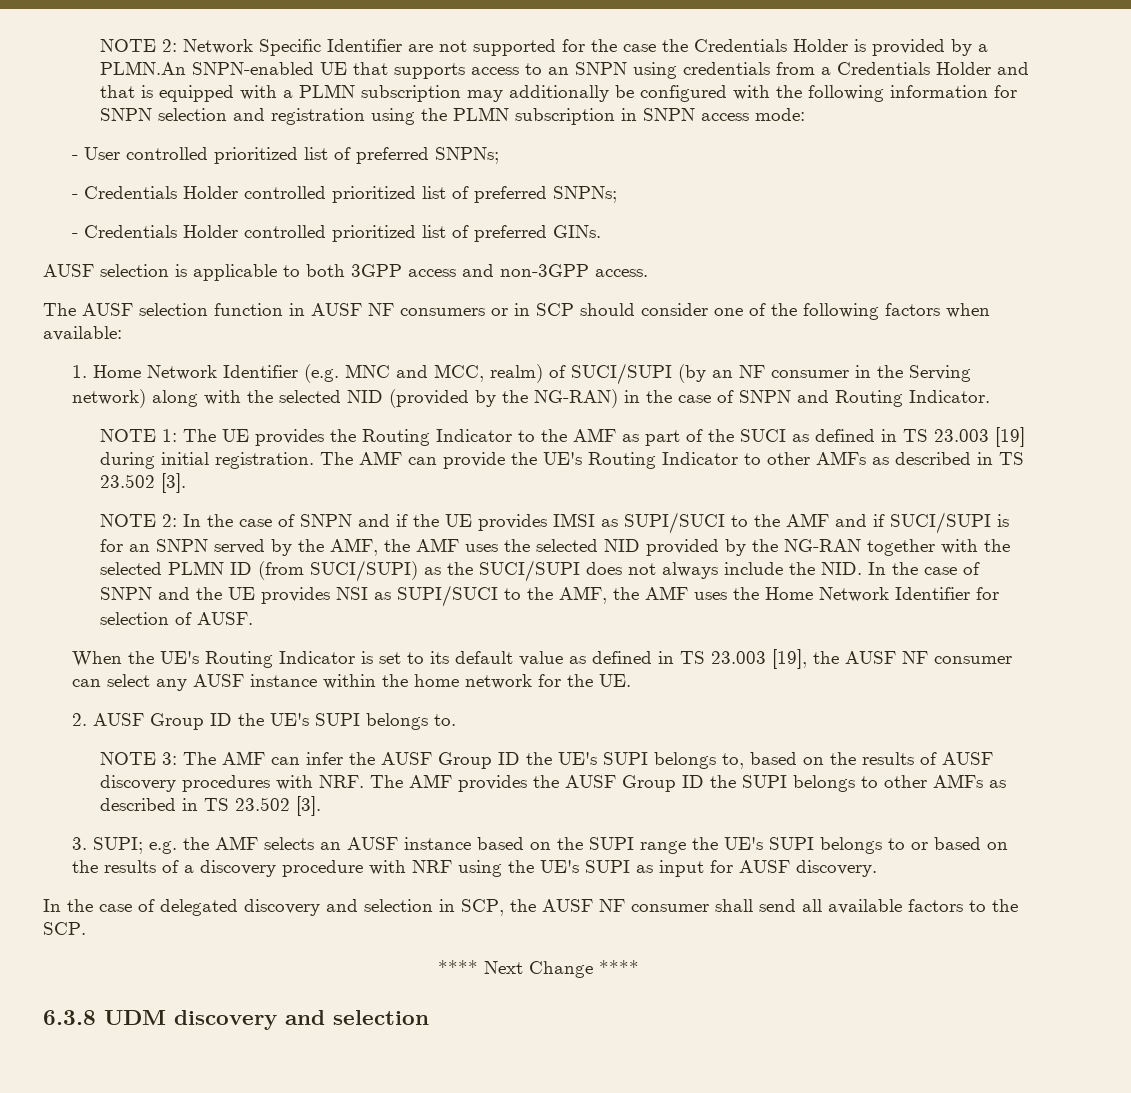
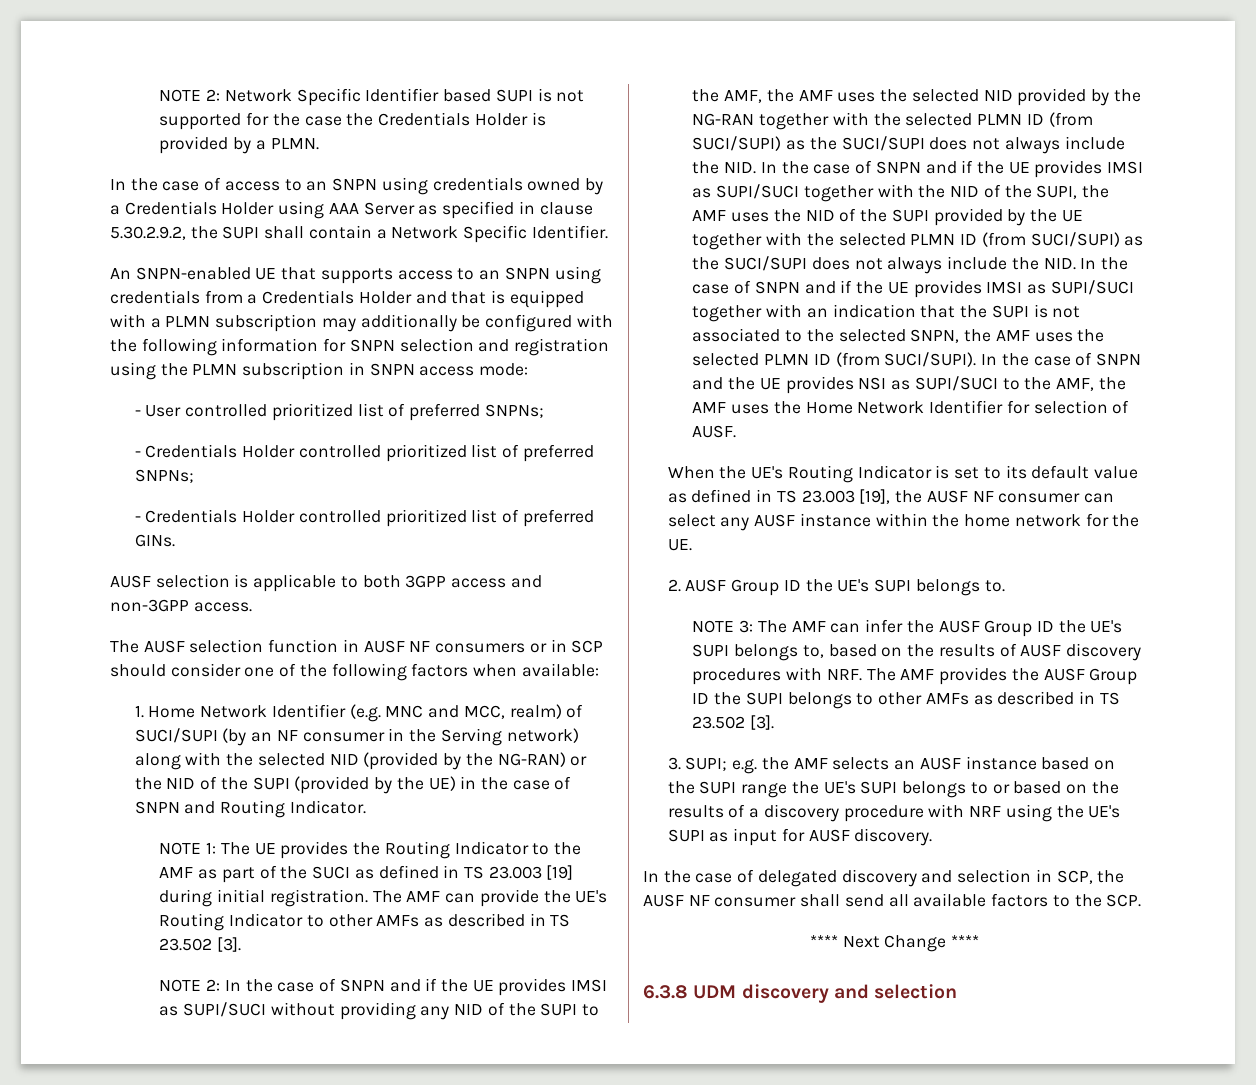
- NOTE 2: Network Specific Identifier are not supported for the case the Credentials Holder is provided by a PLMN.An SNPN-enabled UE that supports access to an SNPN using credentials from a Credentials Holder and that is equipped with a PLMN subscription may additionally be configured with the following information for SNPN selection and registration using the PLMN subscription in SNPN access mode:
+ NOTE 2: Network Specific Identifier based SUPI is not supported for the case the Credentials Holder is provided by a PLMN.
+ In the case of access to an SNPN using credentials owned by a Credentials Holder using AAA Server as specified in clause 5.30.2.9.2, the SUPI shall contain a Network Specific Identifier.
+ An SNPN-enabled UE that supports access to an SNPN using credentials from a Credentials Holder and that is equipped with a PLMN subscription may additionally be configured with the following information for SNPN selection and registration using the PLMN subscription in SNPN access mode:
- 1. Home Network Identifier (e.g. MNC and MCC, realm) of SUCI/SUPI (by an NF consumer in the Serving network) along with the selected NID (provided by the NG-RAN) in the case of SNPN and Routing Indicator.
+ 1. Home Network Identifier (e.g. MNC and MCC, realm) of SUCI/SUPI (by an NF consumer in the Serving network) along with the selected NID (provided by the NG-RAN) or the NID of the SUPI (provided by the UE) in the case of SNPN and Routing Indicator.
- In the case of SNPN and if the UE provides IMSI as SUPI/SUCI to the AMF and if SUCI/SUPI is for an SNPN served by the AMF, the AMF uses the selected NID provided by the NG-RAN together with the selected PLMN ID (from SUCI/SUPI) as the SUCI/SUPI does not always include the NID. In the case of SNPN and the UE provides NSI as SUPI/SUCI to the AMF, the AMF uses the Home Network Identifier for selection of AUSF.
+ In the case of SNPN and if the UE provides IMSI as SUPI/SUCI without providing any NID of the SUPI to the AMF, the AMF uses the selected NID provided by the NG-RAN together with the selected PLMN ID (from SUCI/SUPI) as the SUCI/SUPI does not always include the NID. In the case of SNPN and if the UE provides IMSI as SUPI/SUCI together with the NID of the SUPI, the AMF uses the NID of the SUPI provided by the UE together with the selected PLMN ID (from SUCI/SUPI) as the SUCI/SUPI does not always include the NID. In the case of SNPN and if the UE provides IMSI as SUPI/SUCI together with an indication that the SUPI is not associated to the selected SNPN, the AMF uses the selected PLMN ID (from SUCI/SUPI). In the case of SNPN and the UE provides NSI as SUPI/SUCI to the AMF, the AMF uses the Home Network Identifier for selection of AUSF.

